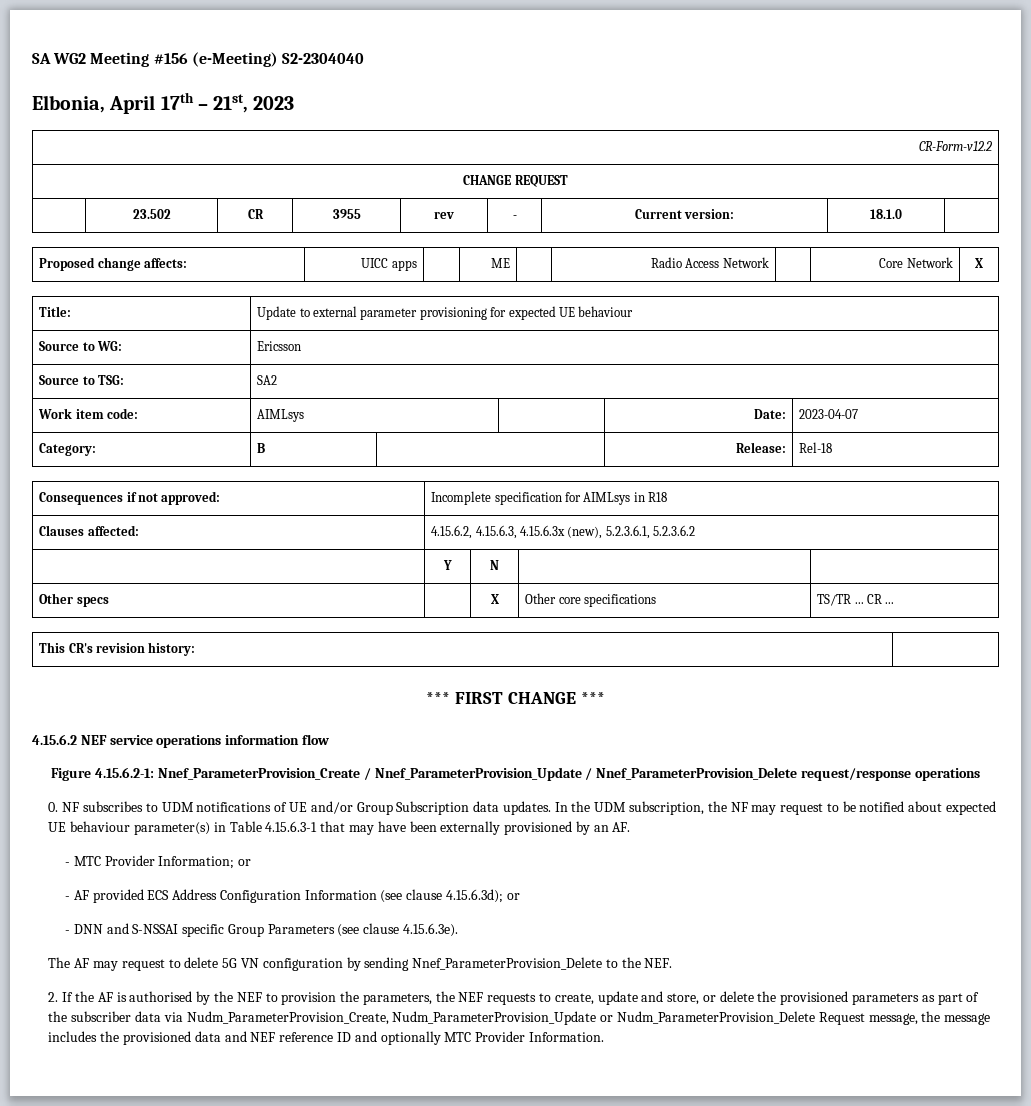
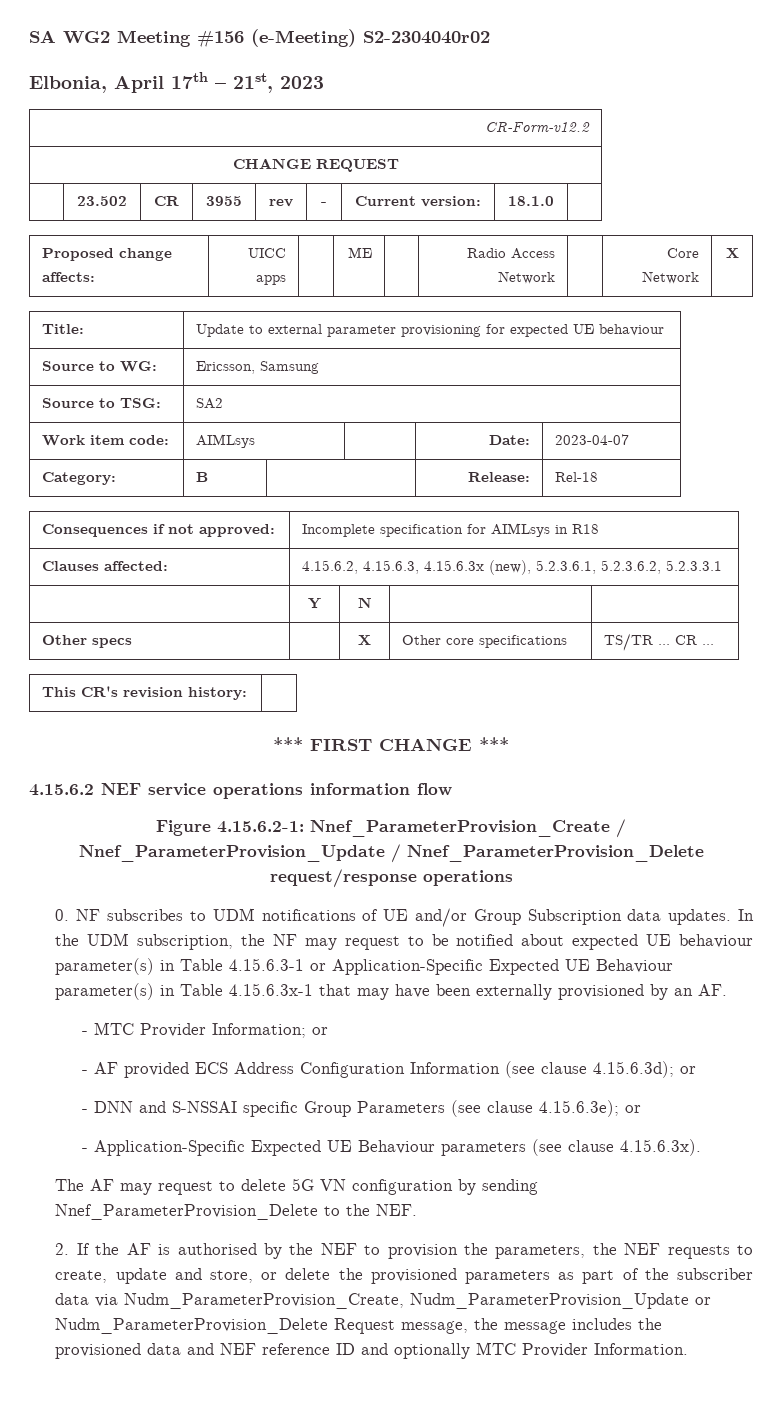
- SA WG2 Meeting #156 (e-Meeting) S2-2304040
+ SA WG2 Meeting #156 (e-Meeting) S2-2304040r02
- Source to WG: | Ericsson
+ Source to WG: | Ericsson, Samsung
- Clauses affected: | 4.15.6.2, 4.15.6.3, 4.15.6.3x (new), 5.2.3.6.1, 5.2.3.6.2
+ Clauses affected: | 4.15.6.2, 4.15.6.3, 4.15.6.3x (new), 5.2.3.6.1, 5.2.3.6.2, 5.2.3.3.1
- In the UDM subscription, the NF may request to be notified about expected UE behaviour parameter(s) in Table 4.15.6.3-1 that may have been externally provisioned by an AF.
+ In the UDM subscription, the NF may request to be notified about expected UE behaviour parameter(s) in Table 4.15.6.3-1 or Application-Specific Expected UE Behaviour parameter(s) in Table 4.15.6.3x-1 that may have been externally provisioned by an AF.
- - DNN and S-NSSAI specific Group Parameters (see clause 4.15.6.3e).
+ - DNN and S-NSSAI specific Group Parameters (see clause 4.15.6.3e); or
+ - Application-Specific Expected UE Behaviour parameters (see clause 4.15.6.3x).

